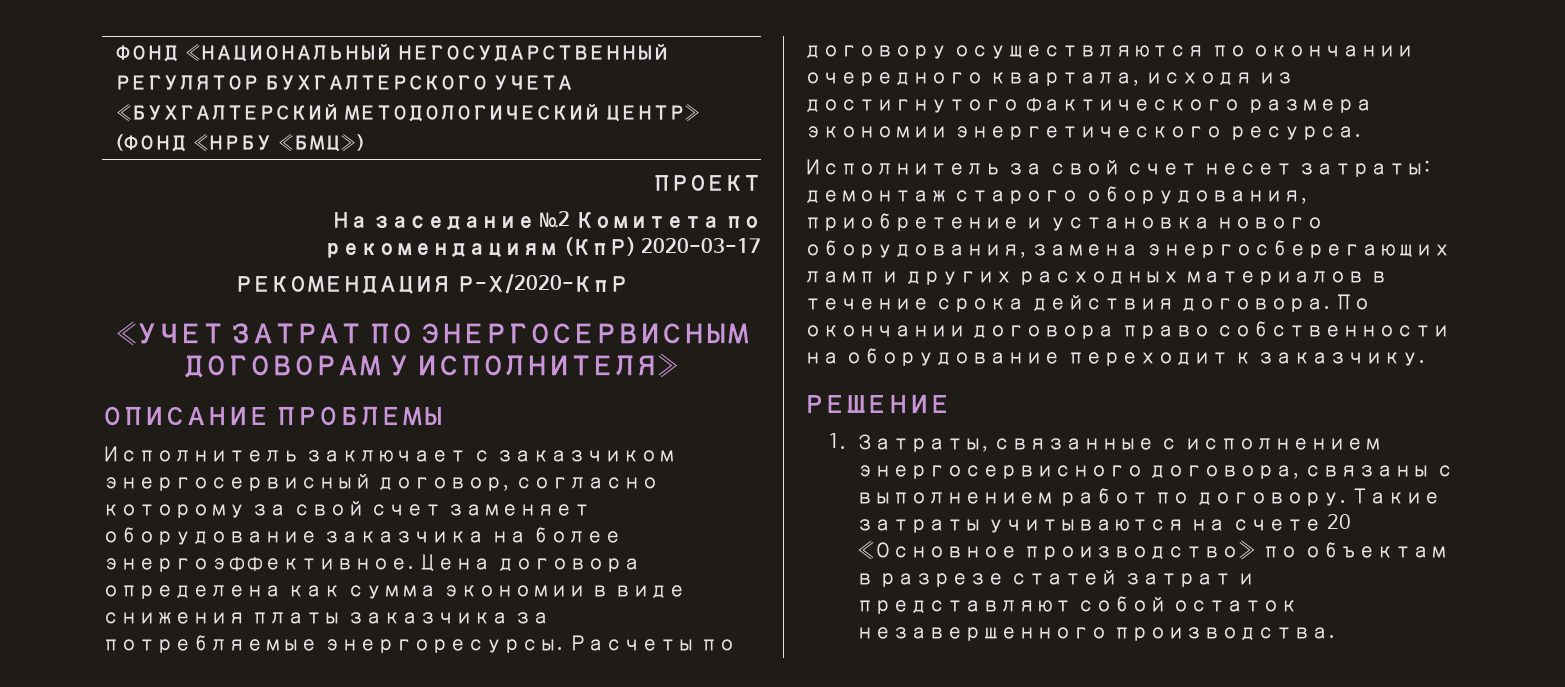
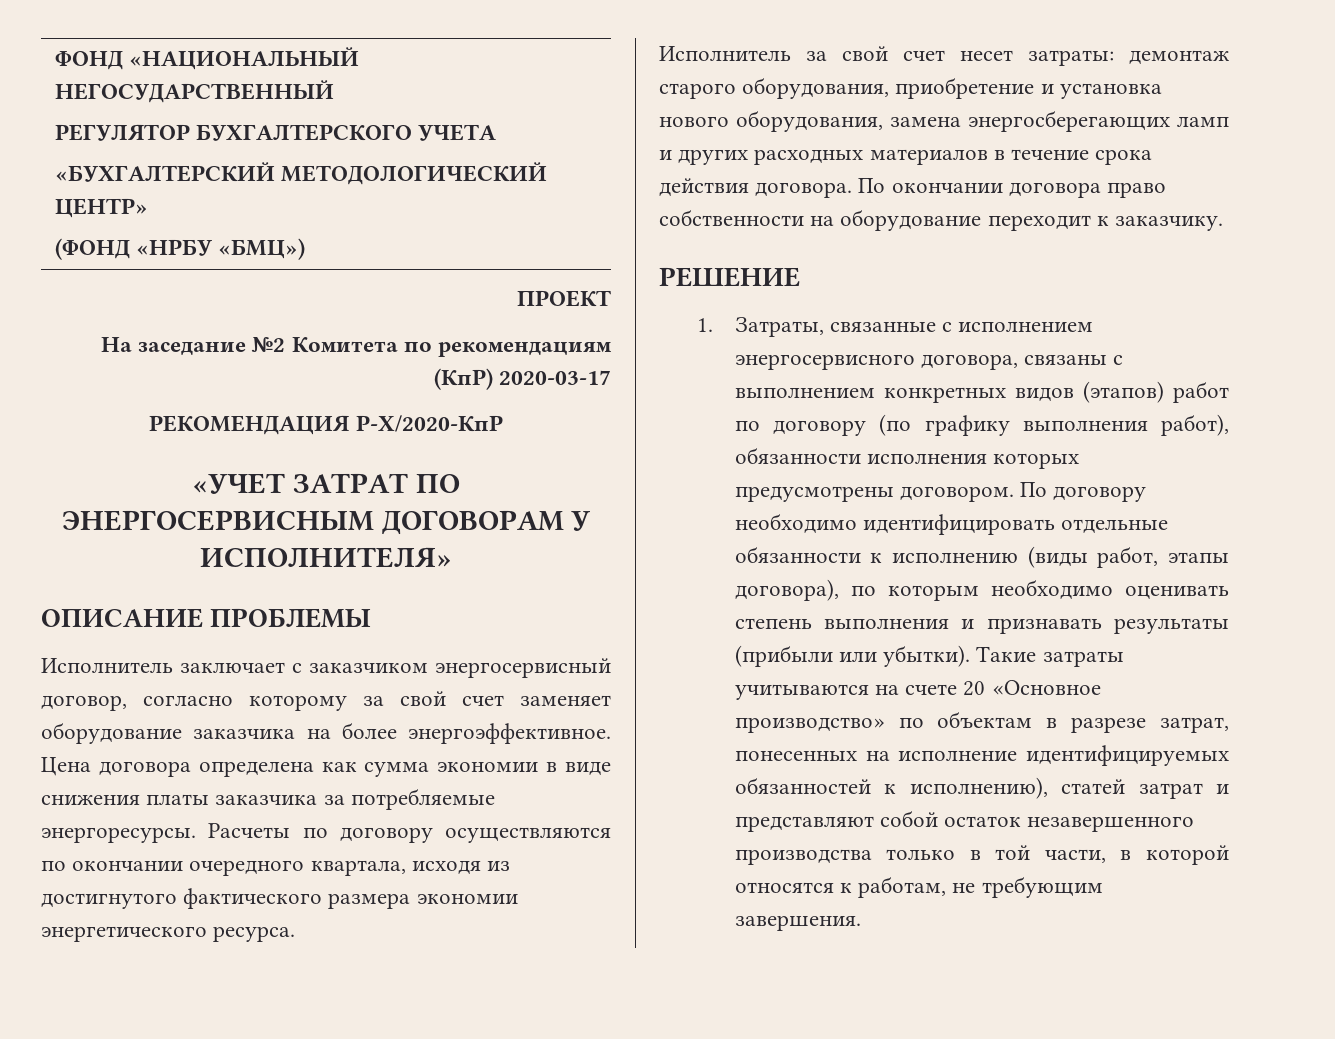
- 1. Затраты, связанные с исполнением энергосервисного договора, связаны с выполнением работ по договору.
+ 1. Затраты, связанные с исполнением энергосервисного договора, связаны с выполнением конкретных видов (этапов) работ по договору (по графику выполнения работ), обязанности исполнения которых предусмотрены договором. По договору необходимо идентифицировать отдельные обязанности к исполнению (виды работ, этапы договора), по которым необходимо оценивать степень выполнения и признавать результаты (прибыли или убытки).
- Такие затраты учитываются на счете 20 «Основное производство» по объектам в разрезе статей затрат и представляют собой остаток незавершенного производства.
+ Такие затраты учитываются на счете 20 «Основное производство» по объектам в разрезе затрат, понесенных на исполнение идентифицируемых обязанностей к исполнению), статей затрат и представляют собой остаток незавершенного производства только в той части, в которой относятся к работам, не требующим завершения.

